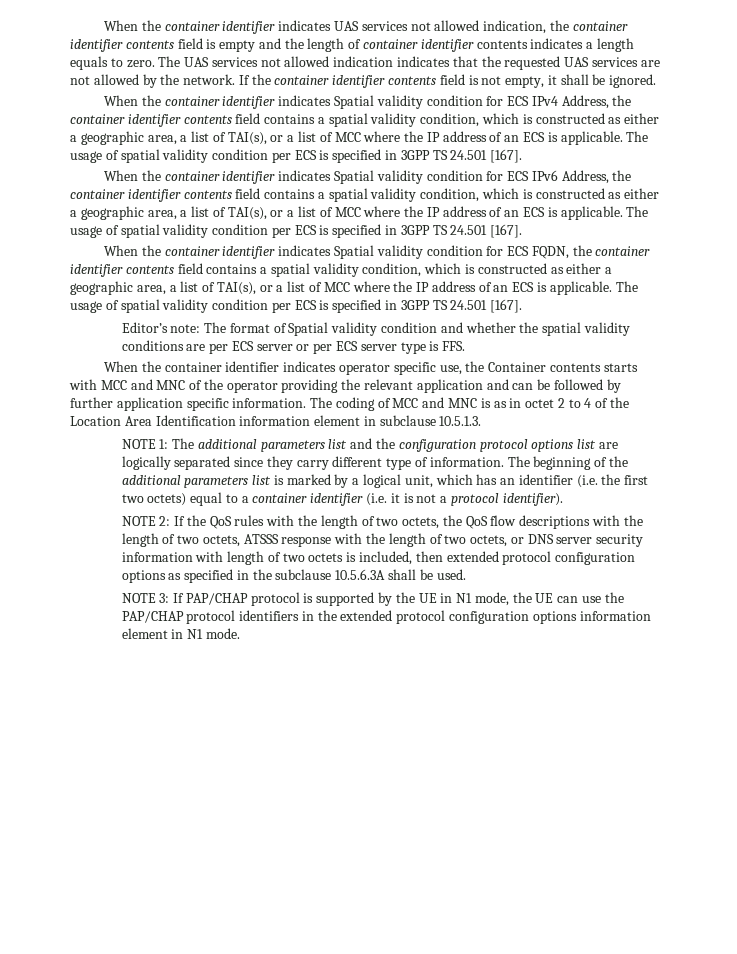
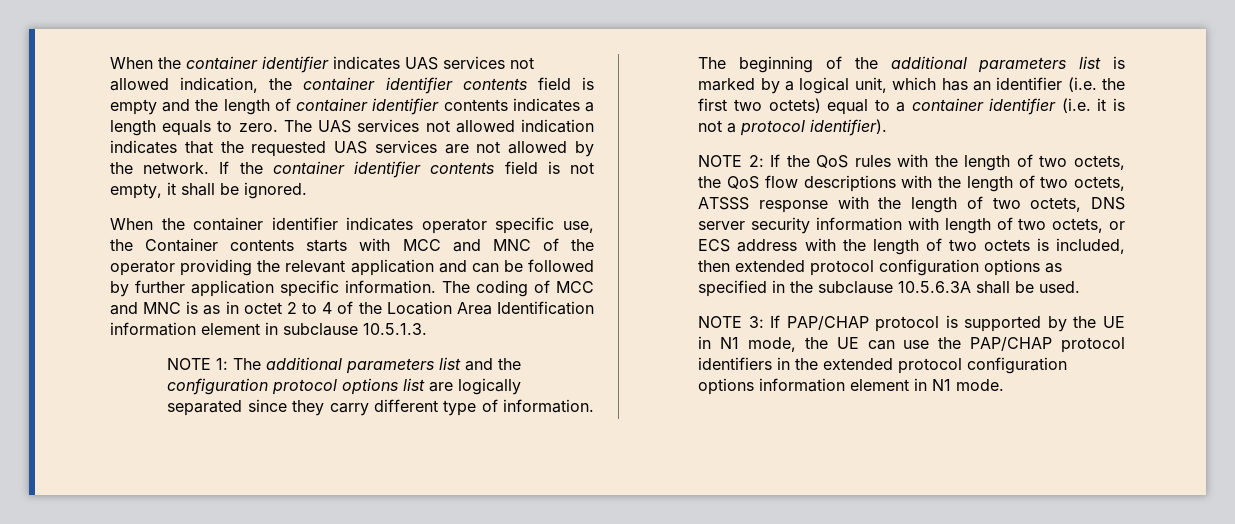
- When the container identifier indicates Spatial validity condition for ECS IPv4 Address, the container identifier contents field contains a spatial validity condition, which is constructed as either a geographic area, a list of TAI(s), or a list of MCC where the IP address of an ECS is applicable. The usage of spatial validity condition per ECS is specified in 3GPP TS 24.501 [167].
- When the container identifier indicates Spatial validity condition for ECS IPv6 Address, the container identifier contents field contains a spatial validity condition, which is constructed as either a geographic area, a list of TAI(s), or a list of MCC where the IP address of an ECS is applicable. The usage of spatial validity condition per ECS is specified in 3GPP TS 24.501 [167].
- When the container identifier indicates Spatial validity condition for ECS FQDN, the container identifier contents field contains a spatial validity condition, which is constructed as either a geographic area, a list of TAI(s), or a list of MCC where the IP address of an ECS is applicable. The usage of spatial validity condition per ECS is specified in 3GPP TS 24.501 [167].
- Editor’s note: The format of Spatial validity condition and whether the spatial validity conditions are per ECS server or per ECS server type is FFS.
- NOTE 2: If the QoS rules with the length of two octets, the QoS flow descriptions with the length of two octets, ATSSS response with the length of two octets, or DNS server security information with length of two octets is included, then extended protocol configuration options as specified in the subclause 10.5.6.3A shall be used.
+ NOTE 2: If the QoS rules with the length of two octets, the QoS flow descriptions with the length of two octets, ATSSS response with the length of two octets, DNS server security information with length of two octets, or ECS address with the length of two octets is included, then extended protocol configuration options as specified in the subclause 10.5.6.3A shall be used.

